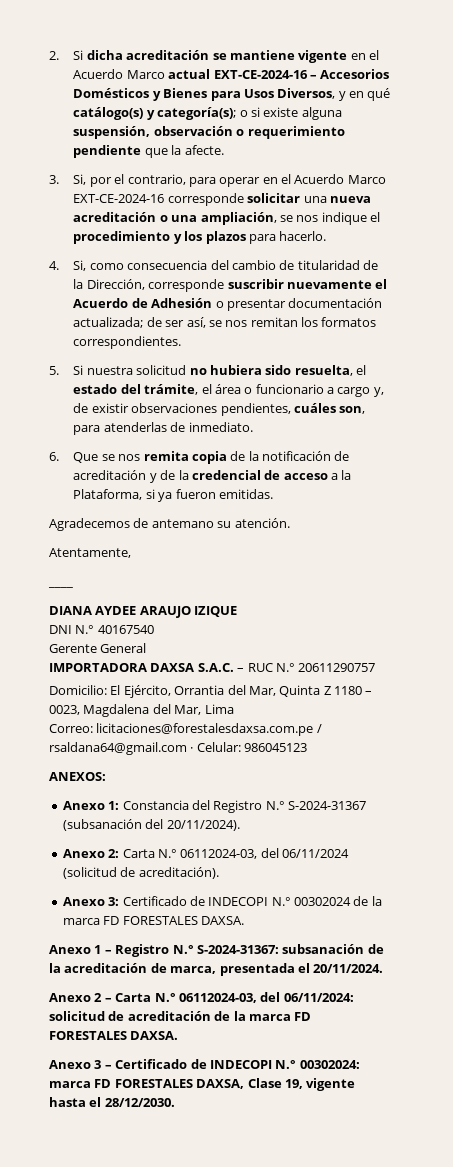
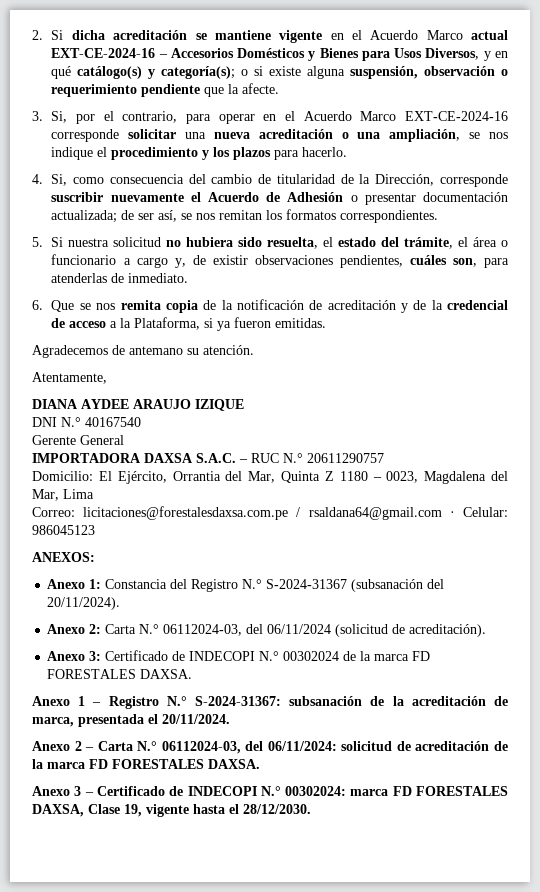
- ____

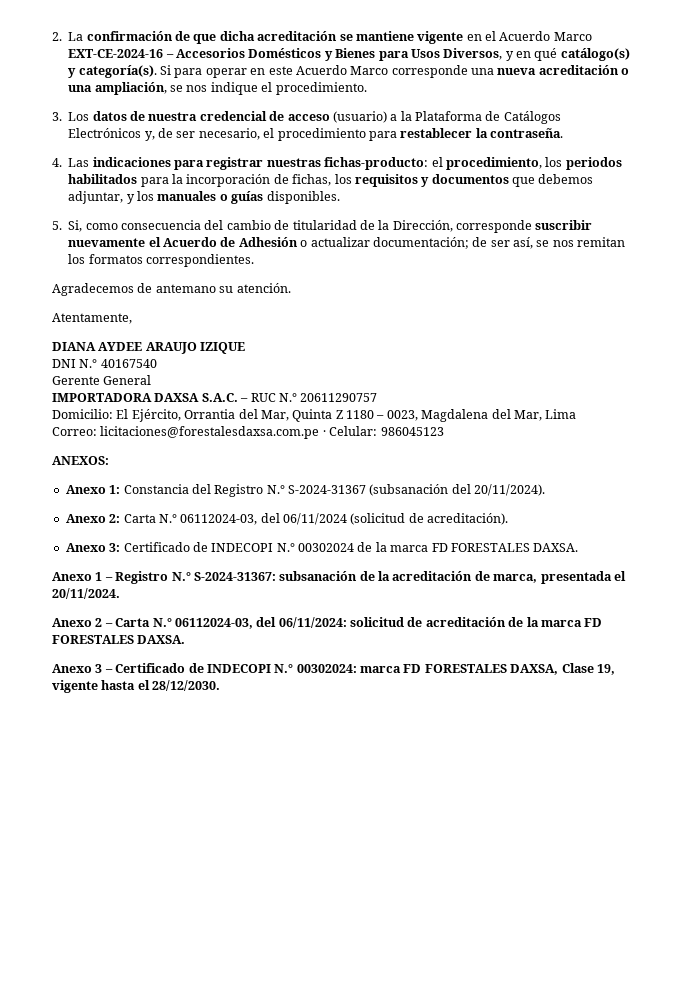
- 2. Si dicha acreditación se mantiene vigente en el Acuerdo Marco actual EXT-CE-2024-16 – Accesorios Domésticos y Bienes para Usos Diversos, y en qué catálogo(s) y categoría(s); o si existe alguna suspensión, observación o requerimiento pendiente que la afecte.
- 3. Si, por el contrario, para operar en el Acuerdo Marco EXT-CE-2024-16 corresponde solicitar una nueva acreditación o una ampliación, se nos indique el procedimiento y los plazos para hacerlo.
- 4. Si, como consecuencia del cambio de titularidad de la Dirección, corresponde suscribir nuevamente el Acuerdo de Adhesión o presentar documentación actualizada;
+ 2. La confirmación de que dicha acreditación se mantiene vigente en el Acuerdo Marco EXT-CE-2024-16 – Accesorios Domésticos y Bienes para Usos Diversos, y en qué catálogo(s) y categoría(s). Si para operar en este Acuerdo Marco corresponde una nueva acreditación o una ampliación, se nos indique el procedimiento.
+ 3. Los datos de nuestra credencial de acceso (usuario) a la Plataforma de Catálogos Electrónicos y, de ser necesario, el procedimiento para restablecer la contraseña.
+ 4. Las indicaciones para registrar nuestras fichas-producto: el procedimiento, los periodos habilitados para la incorporación de fichas, los requisitos y documentos que debemos adjuntar, y los manuales o guías disponibles.
+ 5. Si, como consecuencia del cambio de titularidad de la Dirección, corresponde suscribir nuevamente el Acuerdo de Adhesión o actualizar documentación;
- 5. Si nuestra solicitud no hubiera sido resuelta, el estado del trámite, el área o funcionario a cargo y, de existir observaciones pendientes, cuáles son, para atenderlas de inmediato.
- 6. Que se nos remita copia de la notificación de acreditación y de la credencial de acceso a la Plataforma, si ya fueron emitidas.
- Correo: licitaciones@forestalesdaxsa.com.pe / rsaldana64@gmail.com · Celular: 986045123
+ Correo: licitaciones@forestalesdaxsa.com.pe · Celular: 986045123

